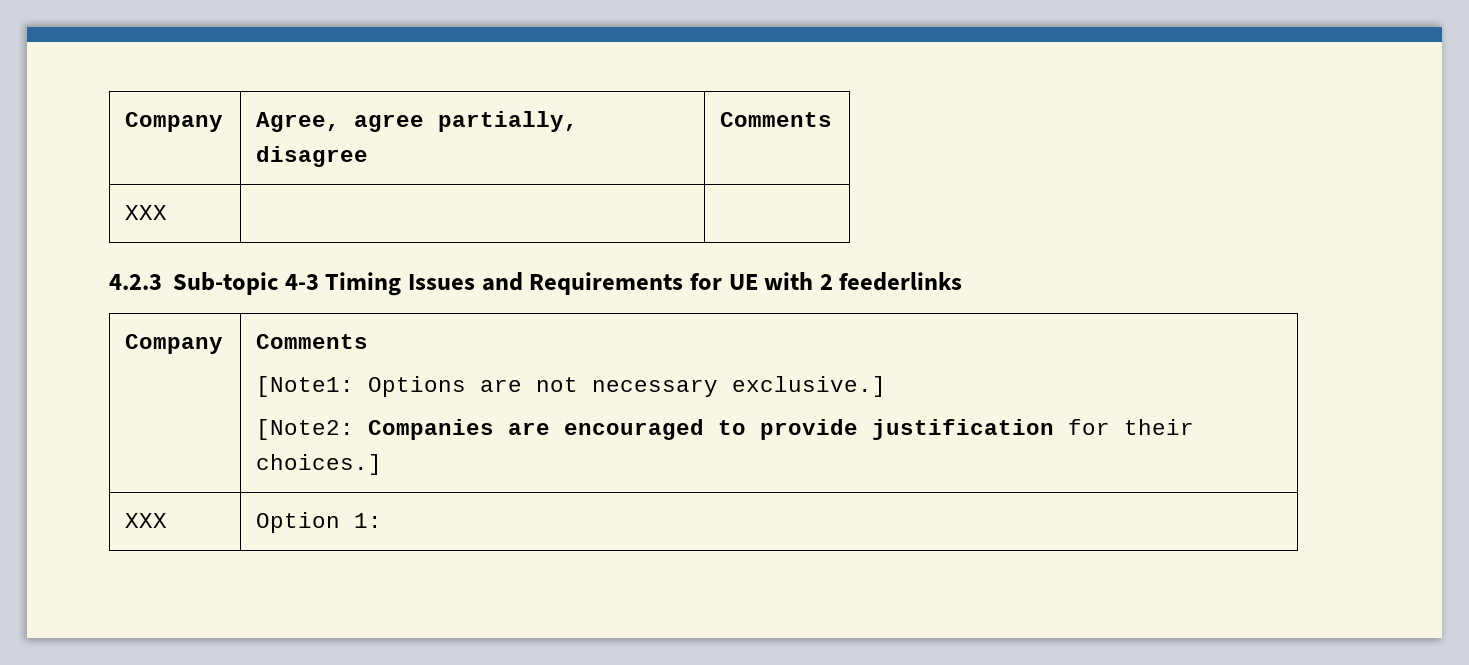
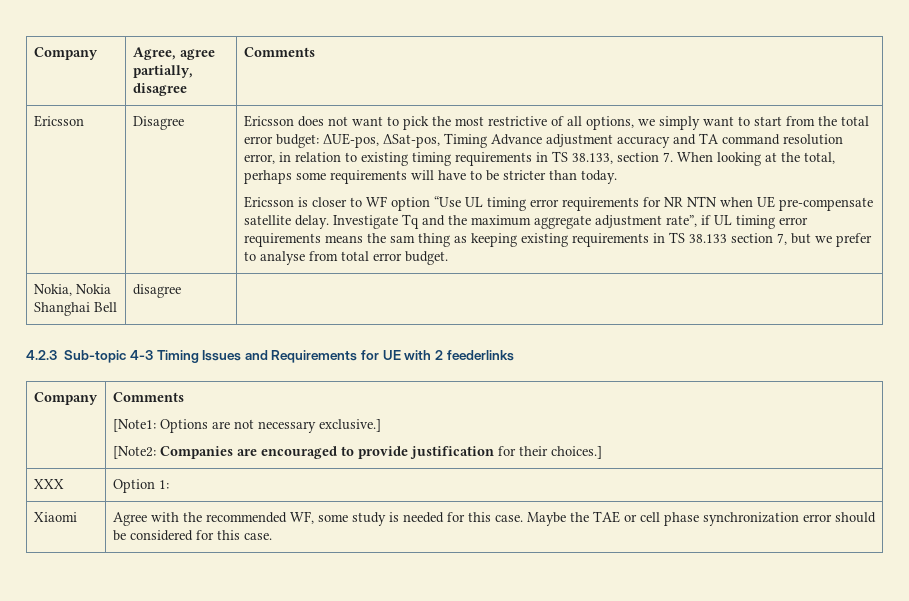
  Company | Agree, agree partially, disagree | Comments
- XXX
+ Ericsson | Disagree | Ericsson does not want to pick the most restrictive of all options, we simply want to start from the total error budget: ΔUE-pos, ΔSat-pos, Timing Advance adjustment accuracy and TA command resolution error, in relation to existing timing requirements in TS 38.133, section 7. When looking at the total, perhaps some requirements will have to be stricter than today.
+ Ericsson is closer to WF option “Use UL timing error requirements for NR NTN when UE pre-compensate satellite delay. Investigate Tq and the maximum aggregate adjustment rate”, if UL timing error requirements means the sam thing as keeping existing requirements in TS 38.133 section 7, but we prefer to analyse from total error budget.
+ Nokia, Nokia Shanghai Bell | disagree |
+ Xiaomi | Agree with the recommended WF, some study is needed for this case. Maybe the TAE or cell phase synchronization error should be considered for this case.

